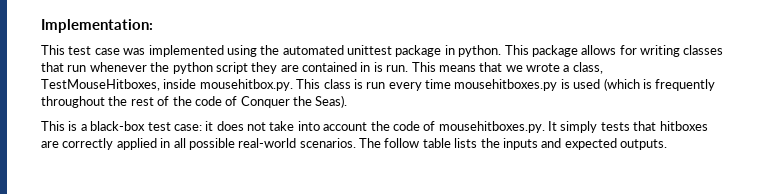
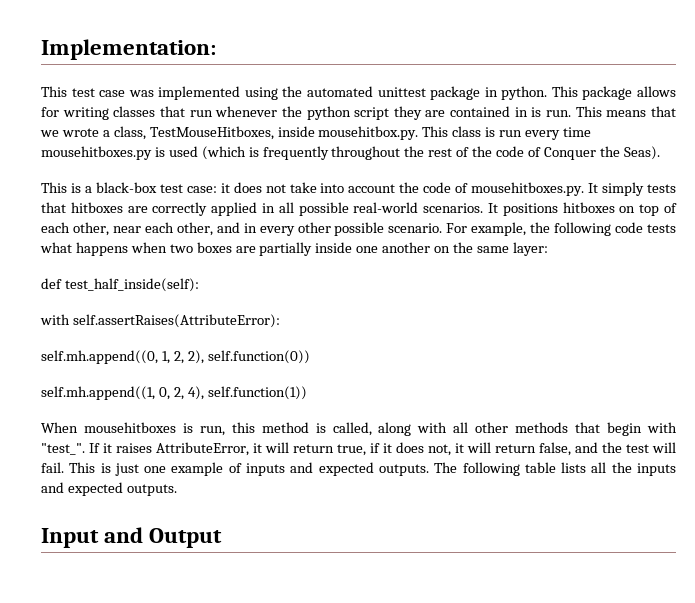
- The follow table lists the inputs and expected outputs.
+ It positions hitboxes on top of each other, near each other, and in every other possible scenario. For example, the following code tests what happens when two boxes are partially inside one another on the same layer:
+ def test_half_inside(self):
+ with self.assertRaises(AttributeError):
+ self.mh.append((0, 1, 2, 2), self.function(0))
+ self.mh.append((1, 0, 2, 4), self.function(1))
+ When mousehitboxes is run, this method is called, along with all other methods that begin with "test_". If it raises AttributeError, it will return true, if it does not, it will return false, and the test will fail. This is just one example of inputs and expected outputs. The following table lists all the inputs and expected outputs.
+ Input and Output

